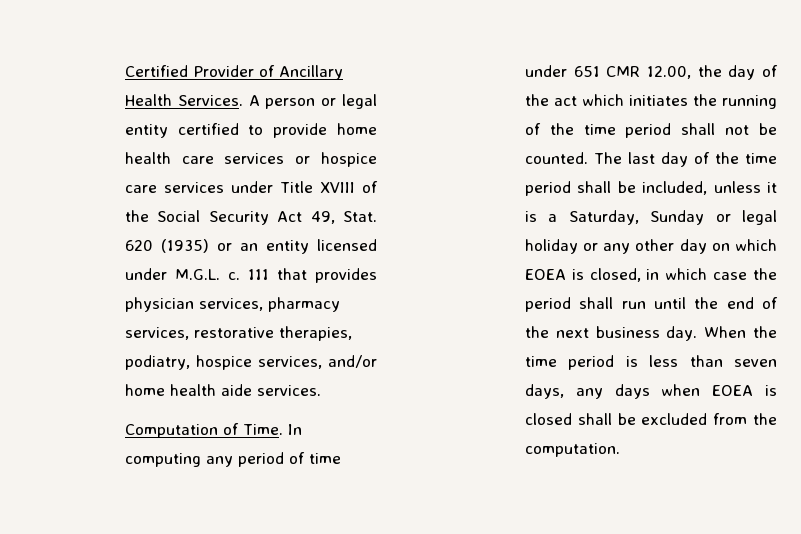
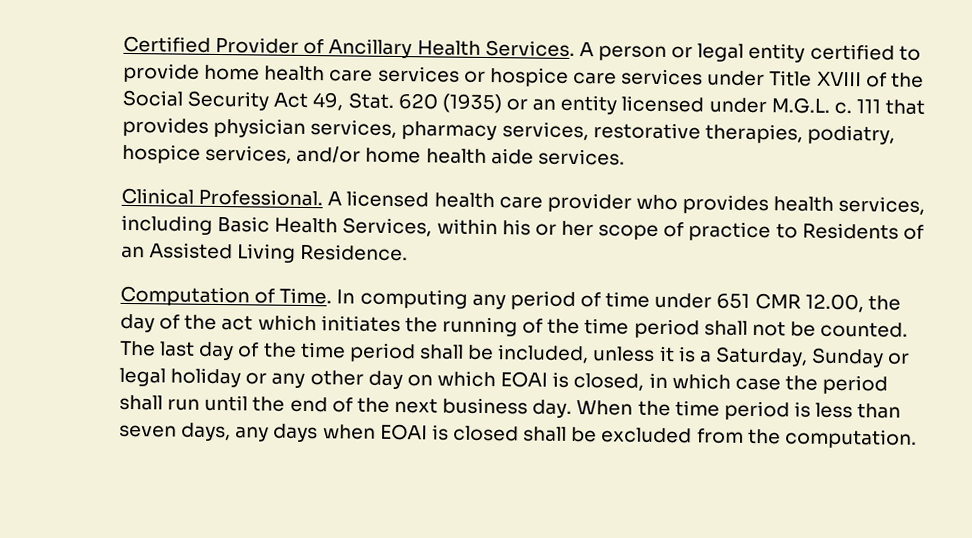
+ Clinical Professional. A licensed health care provider who provides health services, including Basic Health Services, within his or her scope of practice to Residents of an Assisted Living Residence.
- The last day of the time period shall be included, unless it is a Saturday, Sunday or legal holiday or any other day on which EOEA is closed, in which case the period shall run until the end of the next business day.
+ The last day of the time period shall be included, unless it is a Saturday, Sunday or legal holiday or any other day on which EOAI is closed, in which case the period shall run until the end of the next business day.
- When the time period is less than seven days, any days when EOEA is closed shall be excluded from the computation.
+ When the time period is less than seven days, any days when EOAI is closed shall be excluded from the computation.

